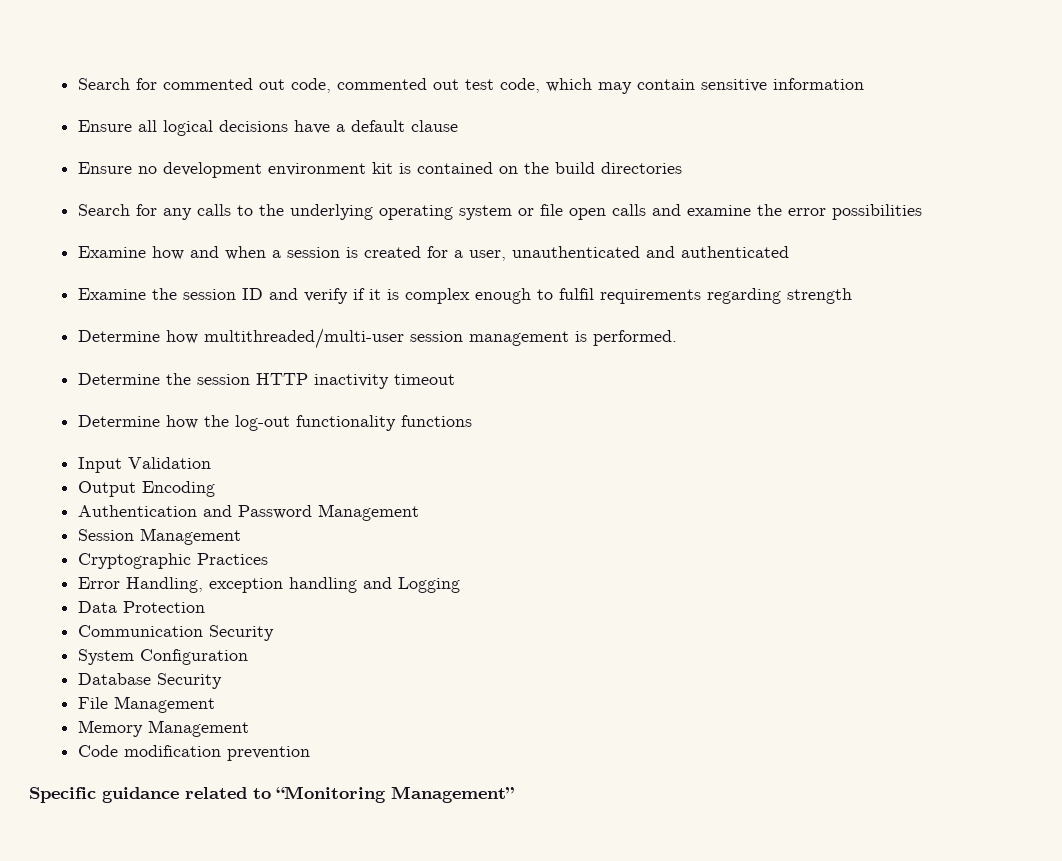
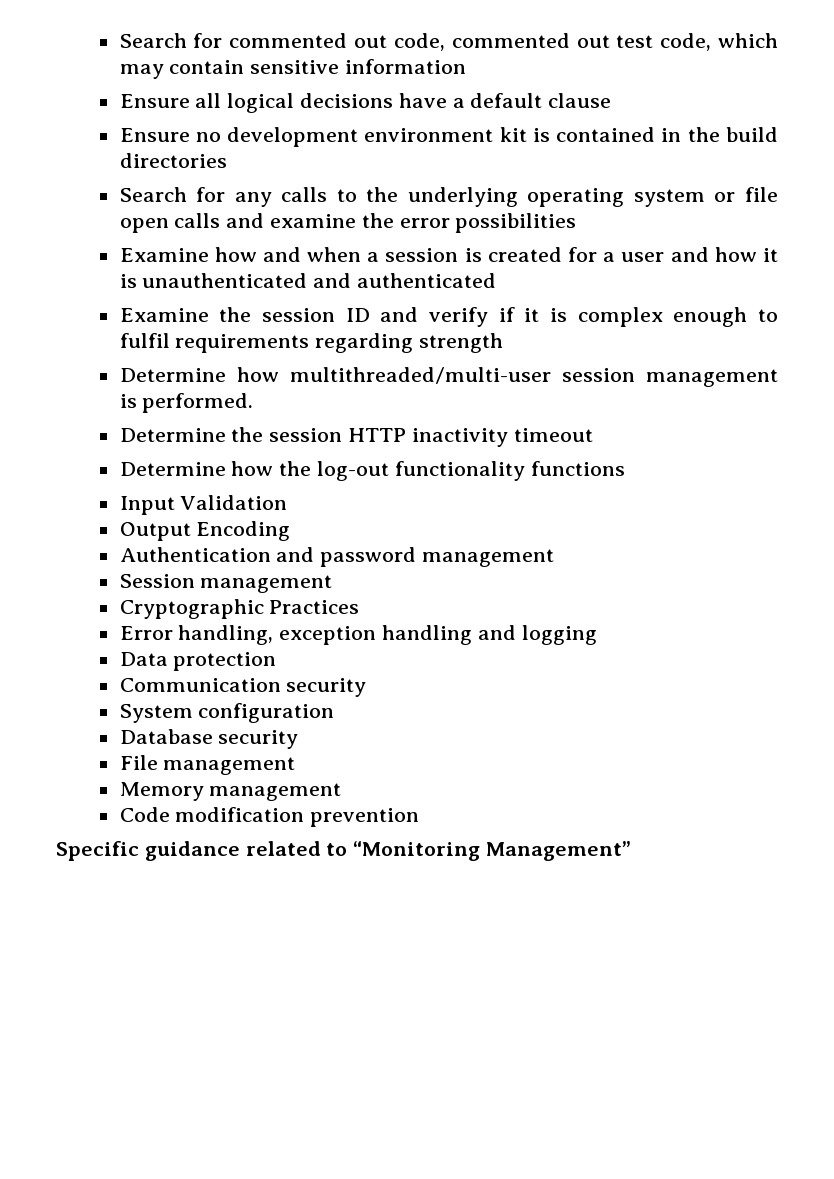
- Ensure no development environment kit is contained on the build directories
+ Ensure no development environment kit is contained in the build directories
- Examine how and when a session is created for a user, unauthenticated and authenticated
+ Examine how and when a session is created for a user and how it is unauthenticated and authenticated
- Authentication and Password Management
+ Authentication and password management
- Session Management
+ Session management
- Error Handling, exception handling and Logging
+ Error handling, exception handling and logging
- Data Protection
+ Data protection
- Communication Security
+ Communication security
- System Configuration
+ System configuration
- Database Security
+ Database security
- File Management
+ File management
- Memory Management
+ Memory management

